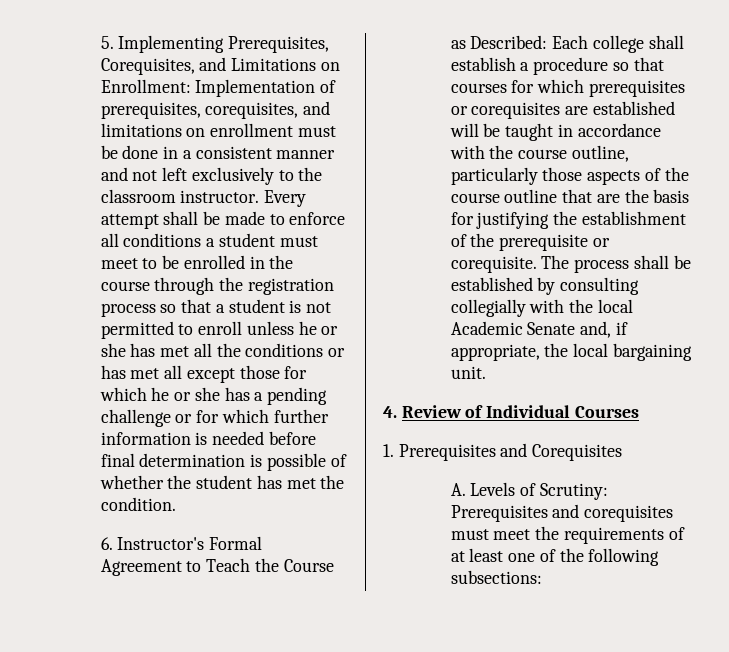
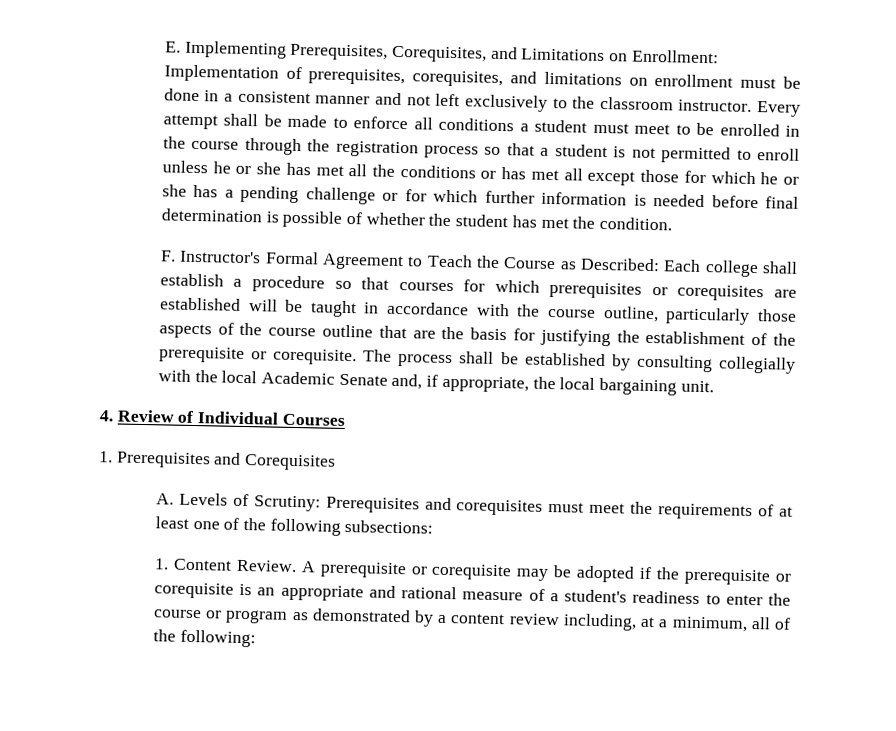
- 5. Implementing Prerequisites, Corequisites, and Limitations on Enrollment: Implementation of prerequisites, corequisites, and limitations on enrollment must be done in a consistent manner and not left exclusively to the classroom instructor.
+ E. Implementing Prerequisites, Corequisites, and Limitations on Enrollment: Implementation of prerequisites, corequisites, and limitations on enrollment must be done in a consistent manner and not left exclusively to the classroom instructor.
- 6. Instructor's Formal Agreement to Teach the Course as Described: Each college shall establish a procedure so that courses for which prerequisites or corequisites are established will be taught in accordance with the course outline, particularly those aspects of the course outline that are the basis for justifying the establishment of the prerequisite or corequisite.
+ F. Instructor's Formal Agreement to Teach the Course as Described: Each college shall establish a procedure so that courses for which prerequisites or corequisites are established will be taught in accordance with the course outline, particularly those aspects of the course outline that are the basis for justifying the establishment of the prerequisite or corequisite.
+ 1. Content Review. A prerequisite or corequisite may be adopted if the prerequisite or corequisite is an appropriate and rational measure of a student's readiness to enter the course or program as demonstrated by a content review including, at a minimum, all of the following:

